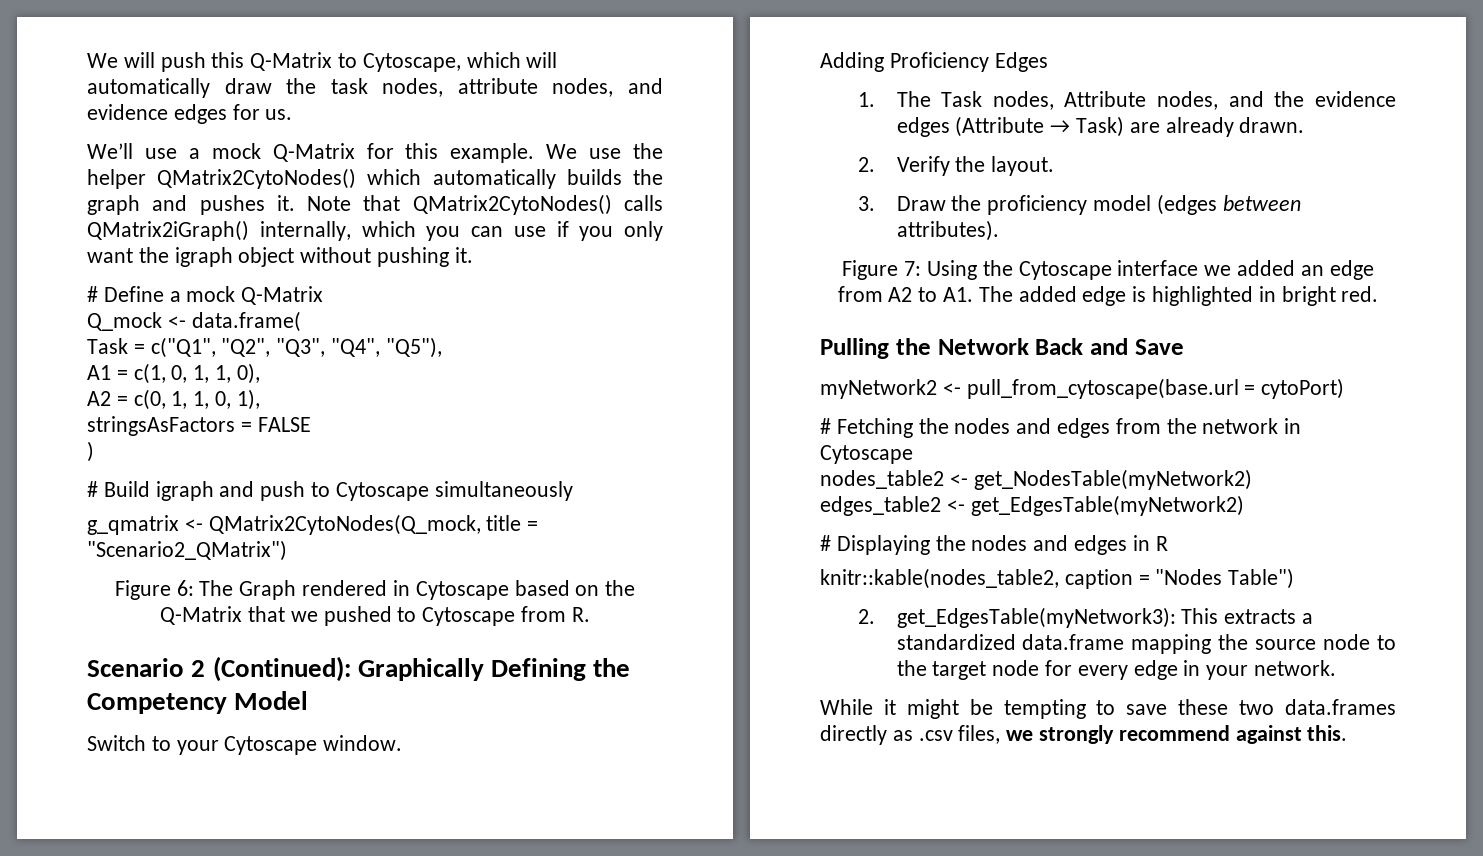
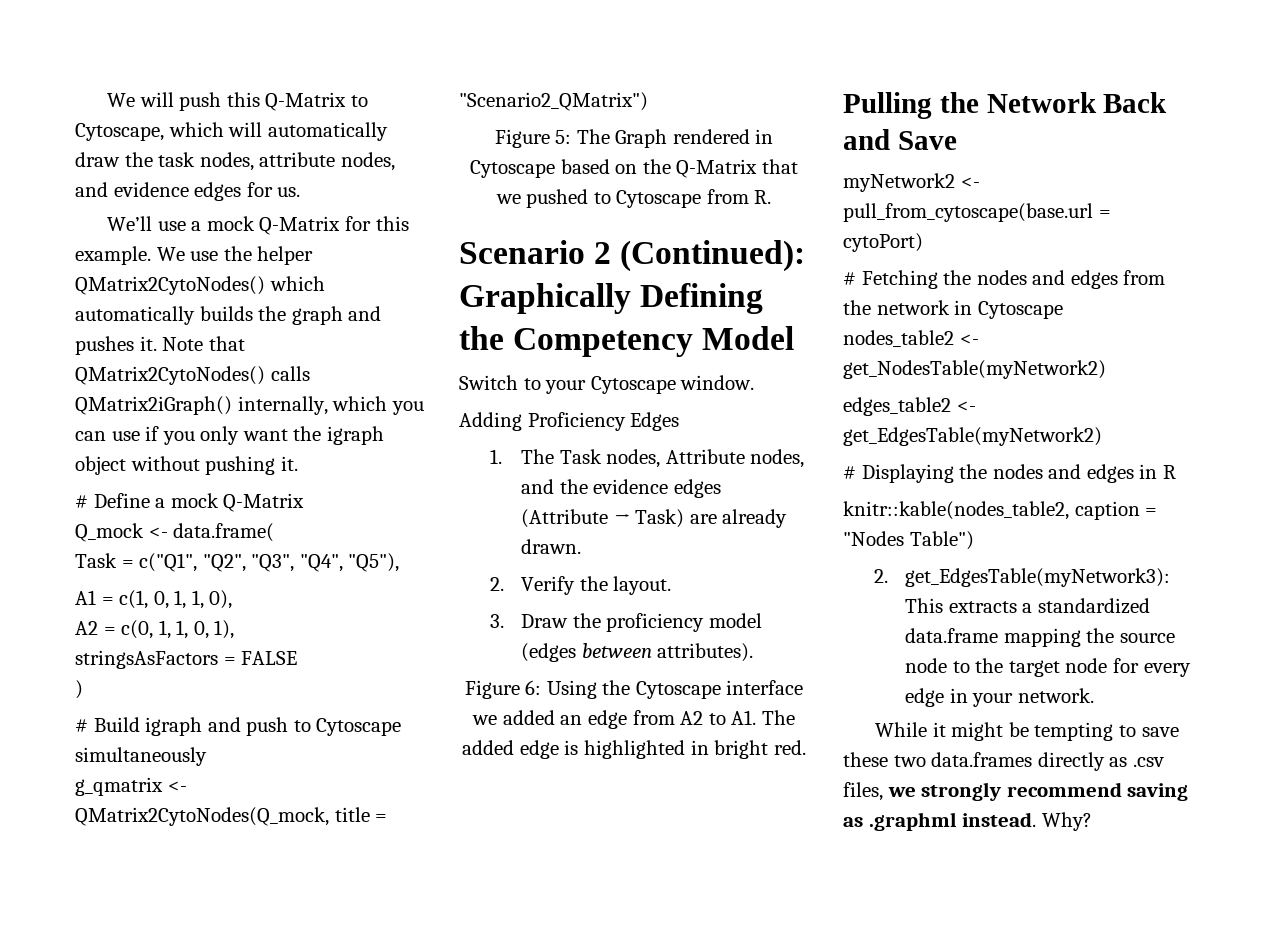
- Figure 6: The Graph rendered in Cytoscape based on the Q-Matrix that we pushed to Cytoscape from R.
+ Figure 5: The Graph rendered in Cytoscape based on the Q-Matrix that we pushed to Cytoscape from R.
- Figure 7: Using the Cytoscape interface we added an edge from A2 to A1. The added edge is highlighted in bright red.
+ Figure 6: Using the Cytoscape interface we added an edge from A2 to A1. The added edge is highlighted in bright red.
- While it might be tempting to save these two data.frames directly as .csv files, we strongly recommend against this.
+ While it might be tempting to save these two data.frames directly as .csv files, we strongly recommend saving as .graphml instead. Why?

